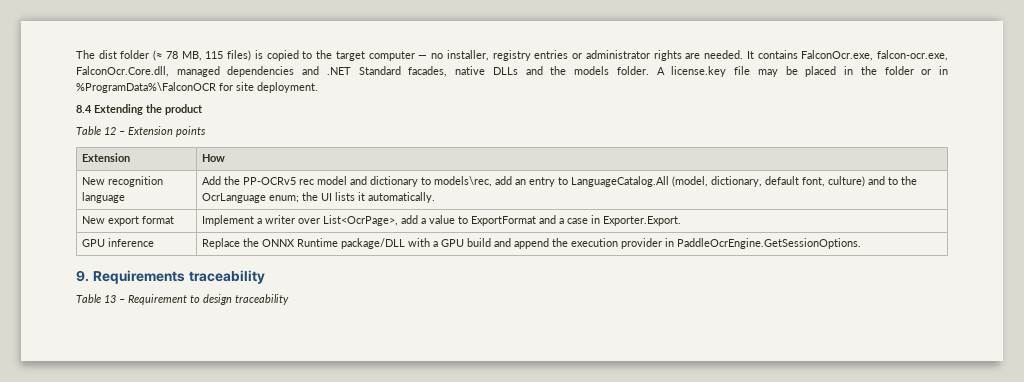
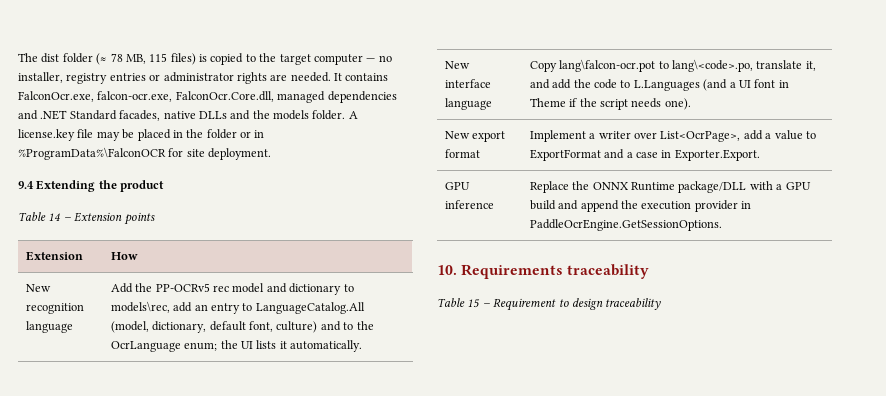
- 8.4 Extending the product
+ 9.4 Extending the product
- Table 12 – Extension points
+ Table 14 – Extension points
+ New interface language | Copy lang\falcon-ocr.pot to lang\<code>.po, translate it, and add the code to L.Languages (and a UI font in Theme if the script needs one).
- 9. Requirements traceability
+ 10. Requirements traceability
- Table 13 – Requirement to design traceability
+ Table 15 – Requirement to design traceability

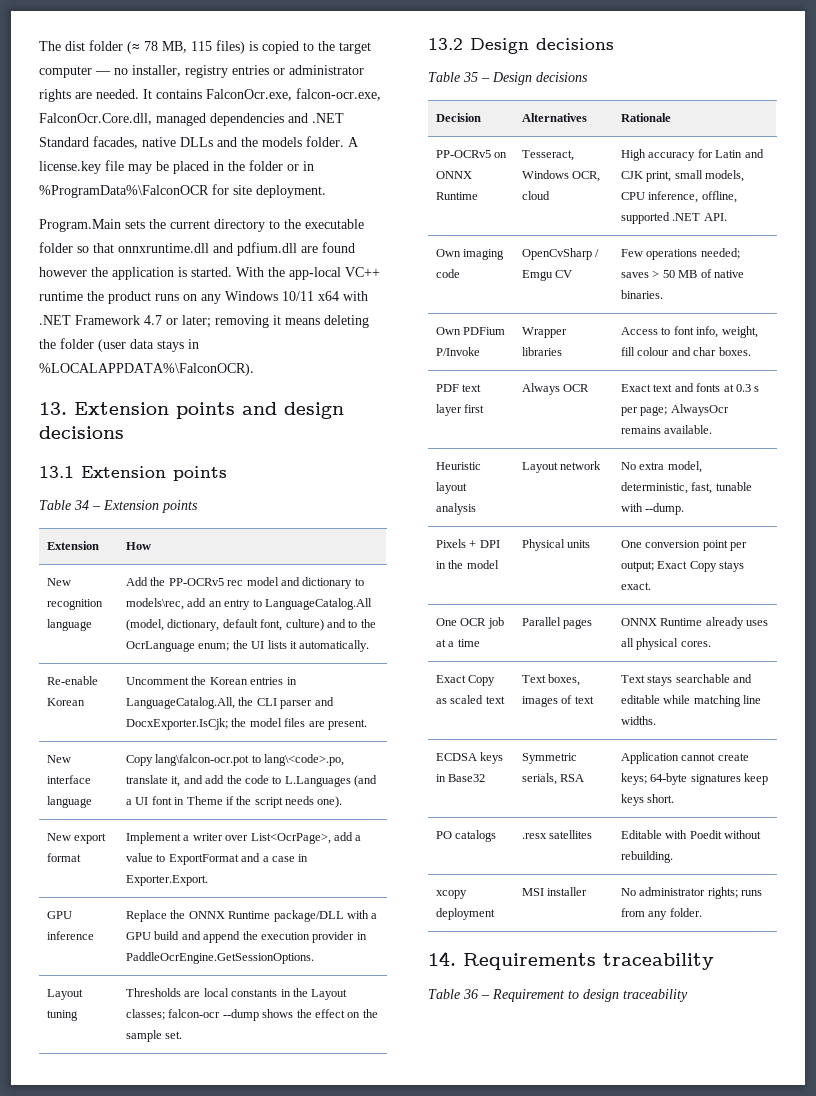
- 9.4 Extending the product
- Table 14 – Extension points
+ Program.Main sets the current directory to the executable folder so that onnxruntime.dll and pdfium.dll are found however the application is started. With the app-local VC++ runtime the product runs on any Windows 10/11 x64 with .NET Framework 4.7 or later; removing it means deleting the folder (user data stays in %LOCALAPPDATA%\FalconOCR).
+ 13. Extension points and design decisions
+ 13.1 Extension points
+ Table 34 – Extension points
+ Re-enable Korean | Uncomment the Korean entries in LanguageCatalog.All, the CLI parser and DocxExporter.IsCjk; the model files are present.
- 10. Requirements traceability
+ Layout tuning | Thresholds are local constants in the Layout classes; falcon-ocr --dump shows the effect on the sample set.
+ 13.2 Design decisions
+ Table 35 – Design decisions
+ Decision | Alternatives | Rationale
+ PP-OCRv5 on ONNX Runtime | Tesseract, Windows OCR, cloud | High accuracy for Latin and CJK print, small models, CPU inference, offline, supported .NET API.
+ Own imaging code | OpenCvSharp / Emgu CV | Few operations needed; saves > 50 MB of native binaries.
+ Own PDFium P/Invoke | Wrapper libraries | Access to font info, weight, fill colour and char boxes.
+ PDF text layer first | Always OCR | Exact text and fonts at 0.3 s per page; AlwaysOcr remains available.
+ Heuristic layout analysis | Layout network | No extra model, deterministic, fast, tunable with --dump.
+ Pixels + DPI in the model | Physical units | One conversion point per output; Exact Copy stays exact.
+ One OCR job at a time | Parallel pages | ONNX Runtime already uses all physical cores.
+ Exact Copy as scaled text | Text boxes, images of text | Text stays searchable and editable while matching line widths.
+ ECDSA keys in Base32 | Symmetric serials, RSA | Application cannot create keys; 64-byte signatures keep keys short.
+ PO catalogs | .resx satellites | Editable with Poedit without rebuilding.
+ xcopy deployment | MSI installer | No administrator rights; runs from any folder.
+ 14. Requirements traceability
- Table 15 – Requirement to design traceability
+ Table 36 – Requirement to design traceability

